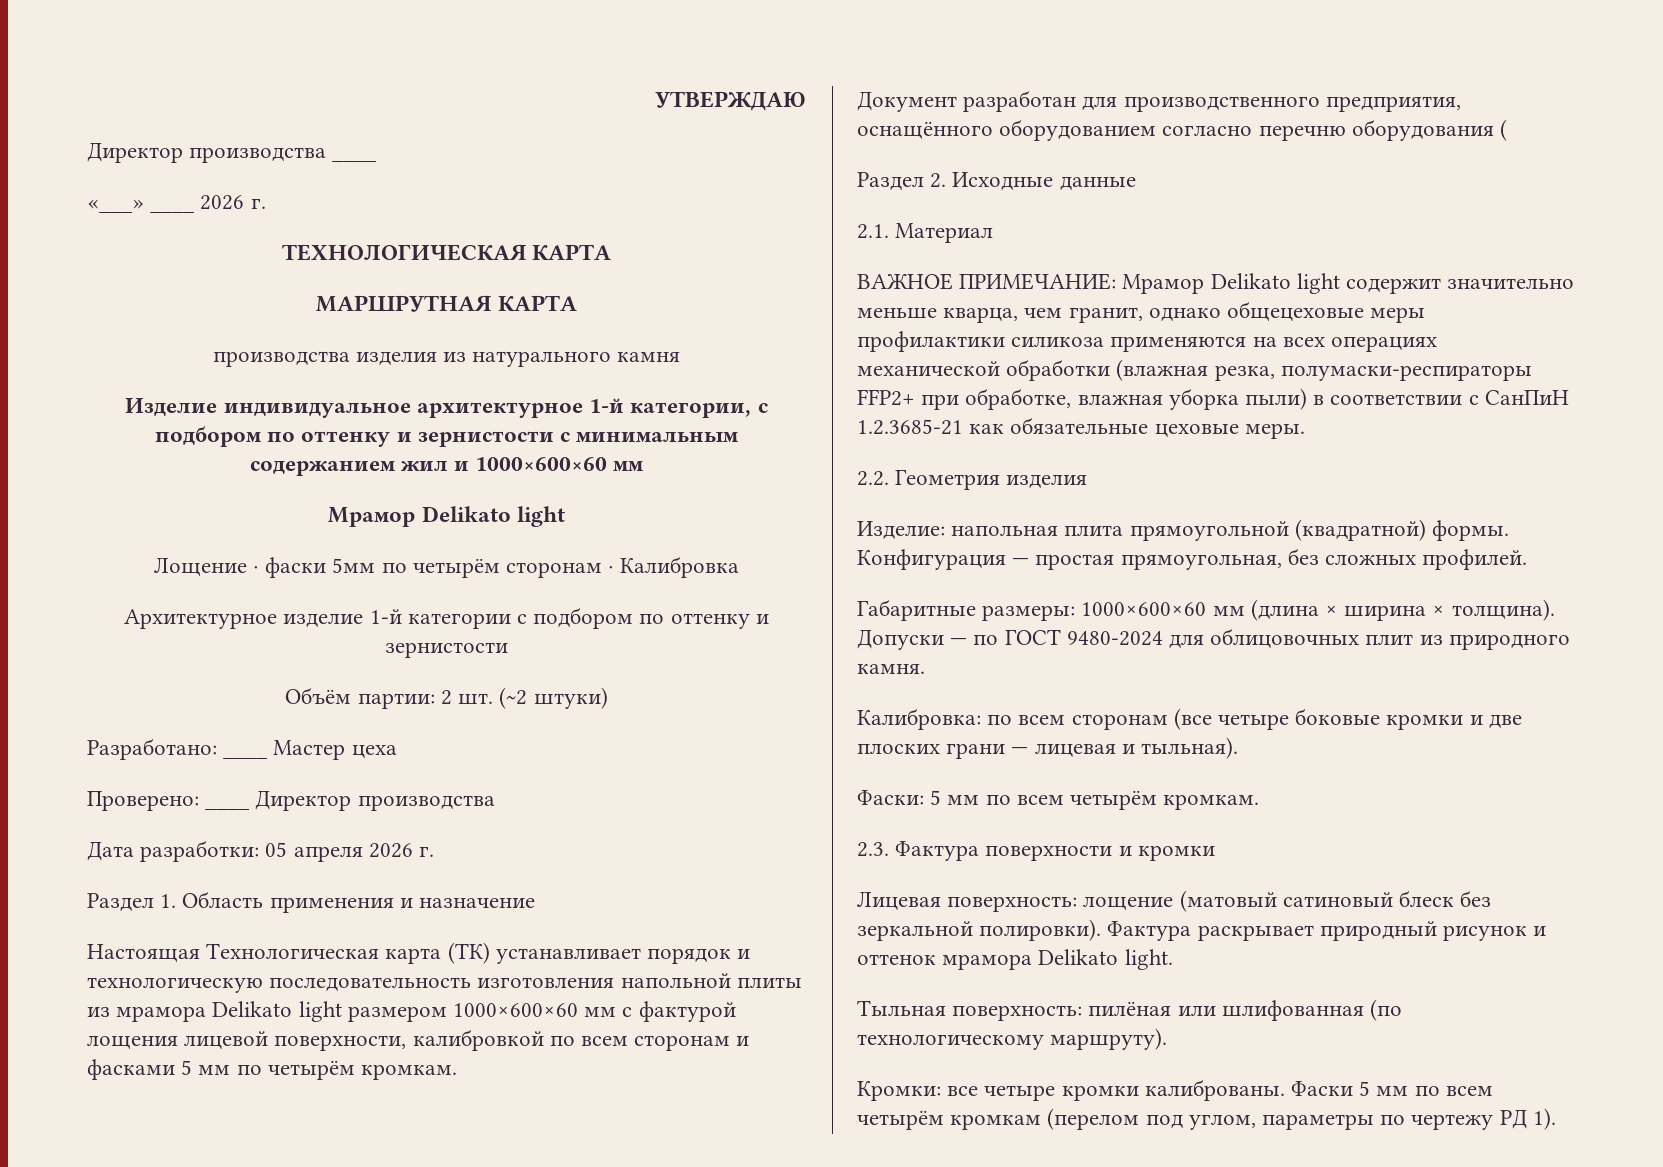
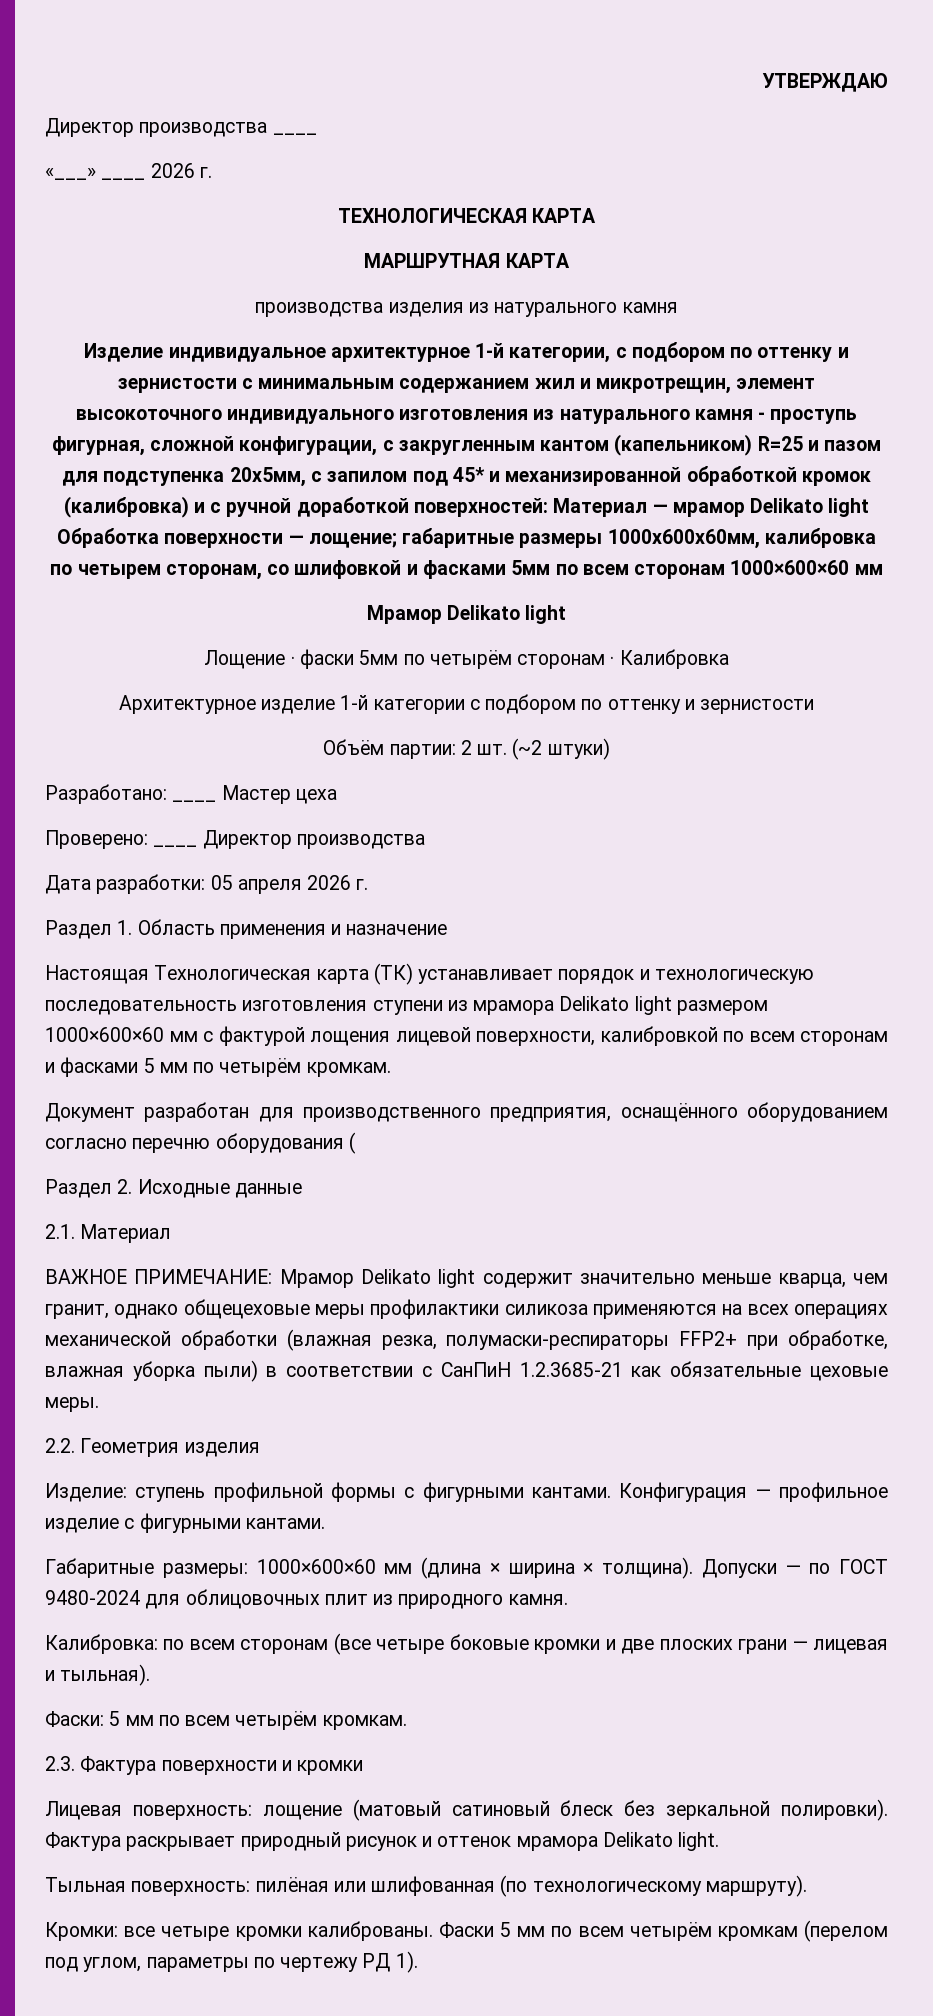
- Изделие индивидуальное архитектурное 1-й категории, с подбором по оттенку и зернистости с минимальным содержанием жил и 1000×600×60 мм
+ Изделие индивидуальное архитектурное 1-й категории, с подбором по оттенку и зернистости с минимальным содержанием жил и микротрещин, элемент высокоточного индивидуального изготовления из натурального камня - проступь фигурная, сложной конфигурации, с закругленным кантом (капельником) R=25 и пазом для подступенка 20х5мм, с запилом под 45* и механизированной обработкой кромок (калибровка) и с ручной доработкой поверхностей: Материал — мрамор Delikato light Обработка поверхности — лощение; габаритные размеры 1000х600х60мм, калибровка по четырем сторонам, со шлифовкой и фасками 5мм по всем сторонам 1000×600×60 мм
- Настоящая Технологическая карта (ТК) устанавливает порядок и технологическую последовательность изготовления напольной плиты из мрамора Delikato light размером 1000×600×60 мм с фактурой лощения лицевой поверхности, калибровкой по всем сторонам и фасками 5 мм по четырём кромкам.
+ Настоящая Технологическая карта (ТК) устанавливает порядок и технологическую последовательность изготовления ступени из мрамора Delikato light размером 1000×600×60 мм с фактурой лощения лицевой поверхности, калибровкой по всем сторонам и фасками 5 мм по четырём кромкам.
- Изделие: напольная плита прямоугольной (квадратной) формы. Конфигурация — простая прямоугольная, без сложных профилей.
+ Изделие: ступень профильной формы с фигурными кантами. Конфигурация — профильное изделие с фигурными кантами.

